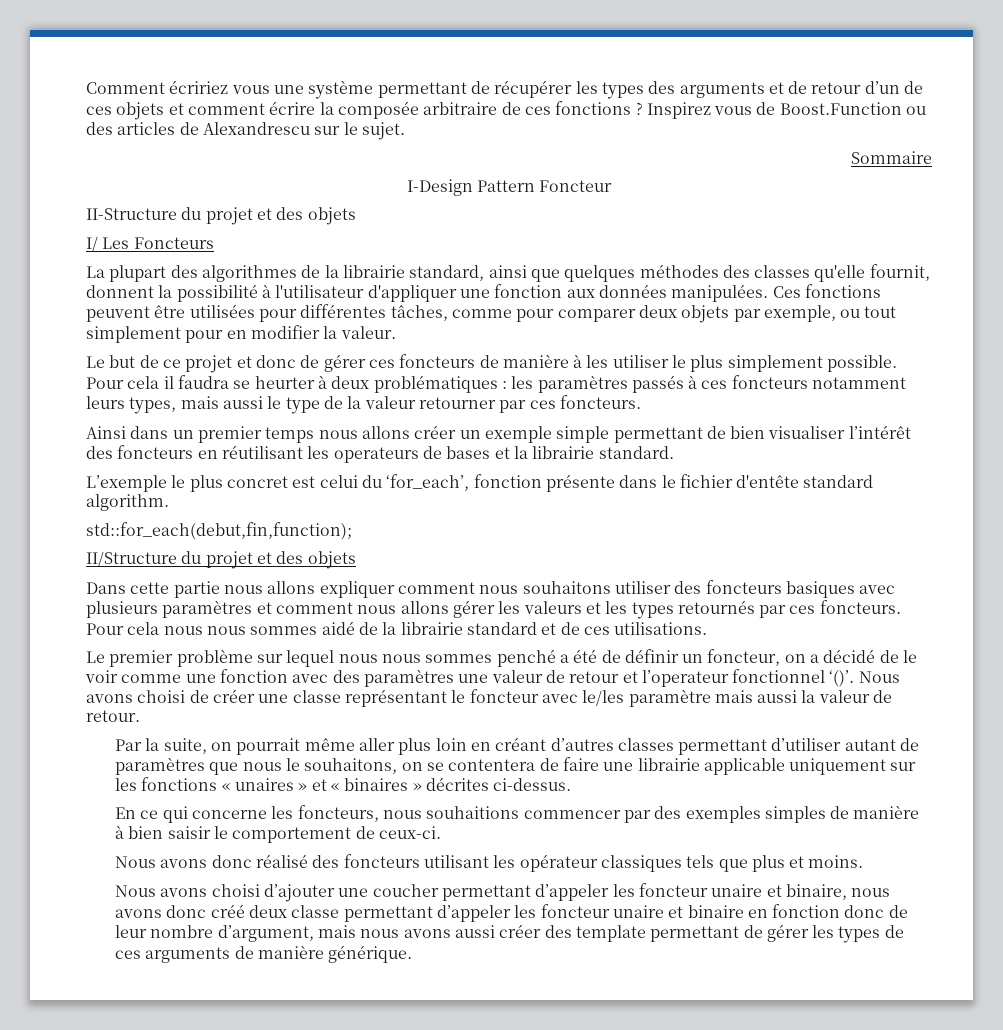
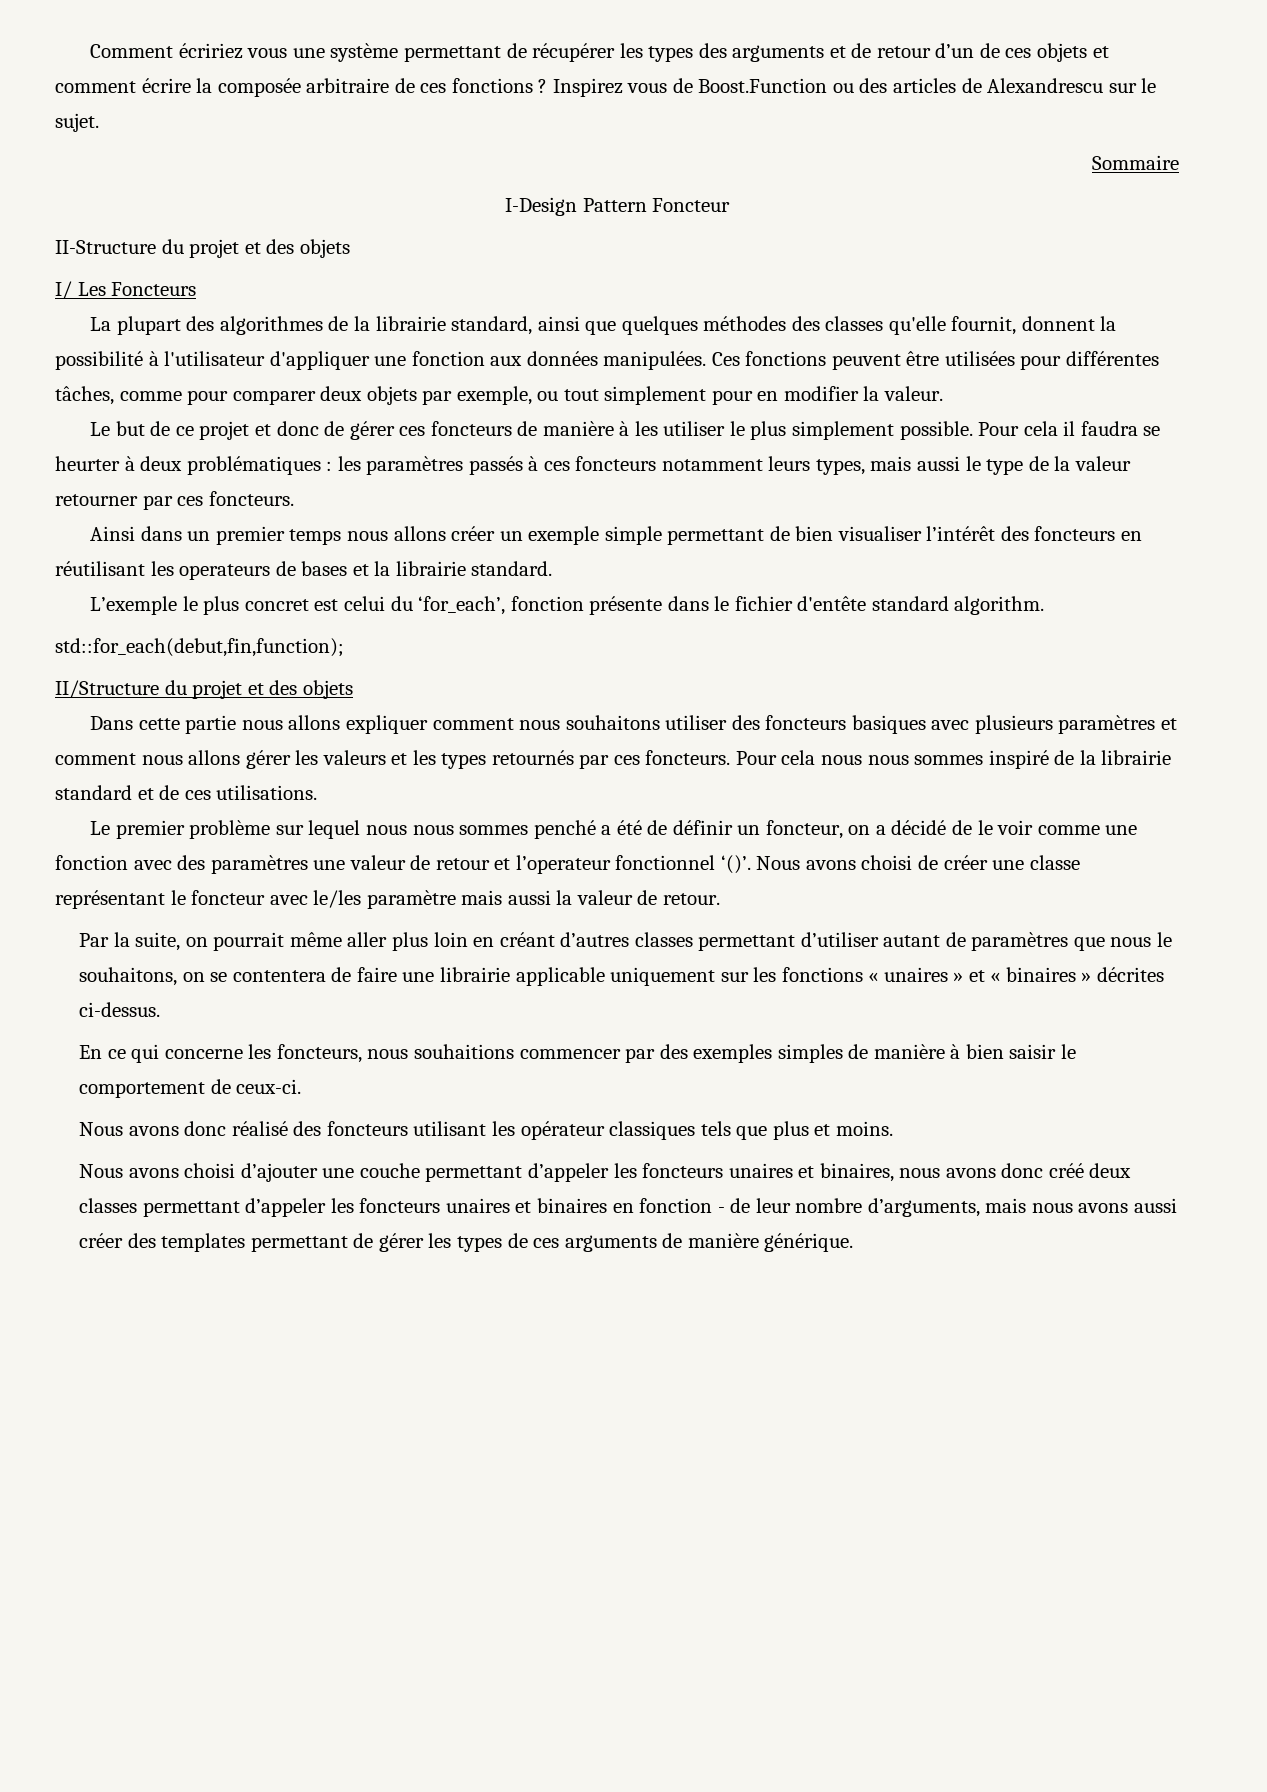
- Pour cela nous nous sommes aidé de la librairie standard et de ces utilisations.
+ Pour cela nous nous sommes inspiré de la librairie standard et de ces utilisations.
- Nous avons choisi d’ajouter une coucher permettant d’appeler les foncteur unaire et binaire, nous avons donc créé deux classe permettant d’appeler les foncteur unaire et binaire en fonction donc de leur nombre d’argument, mais nous avons aussi créer des template permettant de gérer les types de ces arguments de manière générique.
+ Nous avons choisi d’ajouter une couche permettant d’appeler les foncteurs unaires et binaires, nous avons donc créé deux classes permettant d’appeler les foncteurs unaires et binaires en fonction - de leur nombre d’arguments, mais nous avons aussi créer des templates permettant de gérer les types de ces arguments de manière générique.

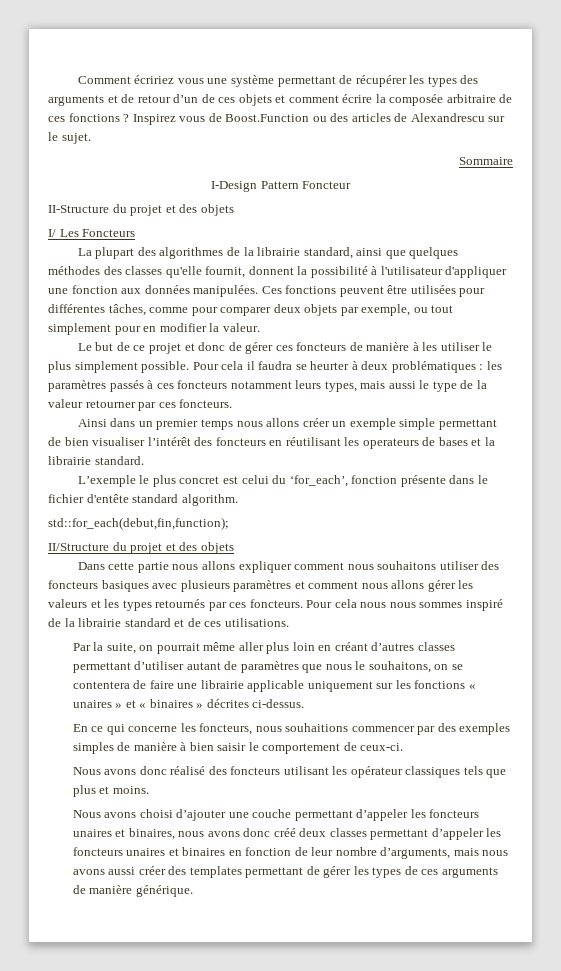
- Le premier problème sur lequel nous nous sommes penché a été de définir un foncteur, on a décidé de le voir comme une fonction avec des paramètres une valeur de retour et l’operateur fonctionnel ‘()’. Nous avons choisi de créer une classe représentant le foncteur avec le/les paramètre mais aussi la valeur de retour.
- Nous avons choisi d’ajouter une couche permettant d’appeler les foncteurs unaires et binaires, nous avons donc créé deux classes permettant d’appeler les foncteurs unaires et binaires en fonction - de leur nombre d’arguments, mais nous avons aussi créer des templates permettant de gérer les types de ces arguments de manière générique.
+ Nous avons choisi d’ajouter une couche permettant d’appeler les foncteurs unaires et binaires, nous avons donc créé deux classes permettant d’appeler les foncteurs unaires et binaires en fonction de leur nombre d’arguments, mais nous avons aussi créer des templates permettant de gérer les types de ces arguments de manière générique.

